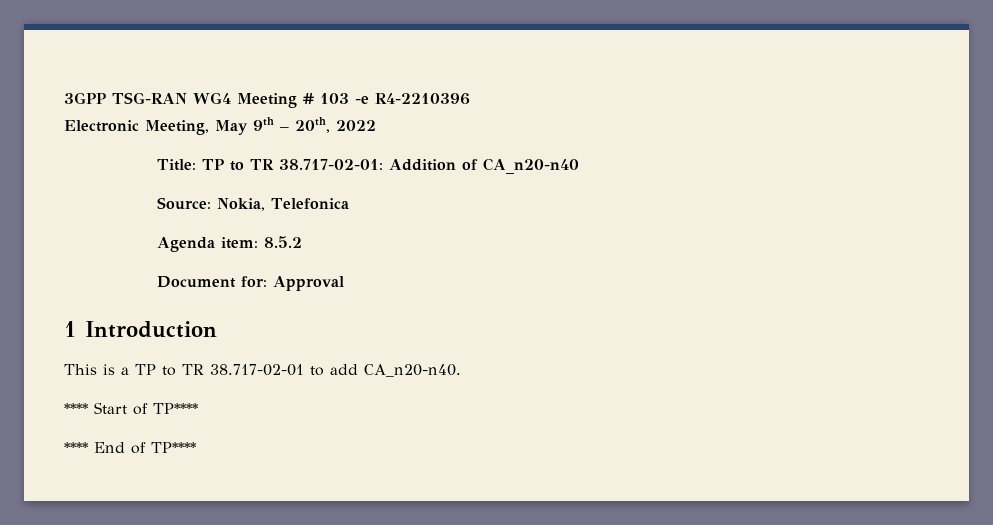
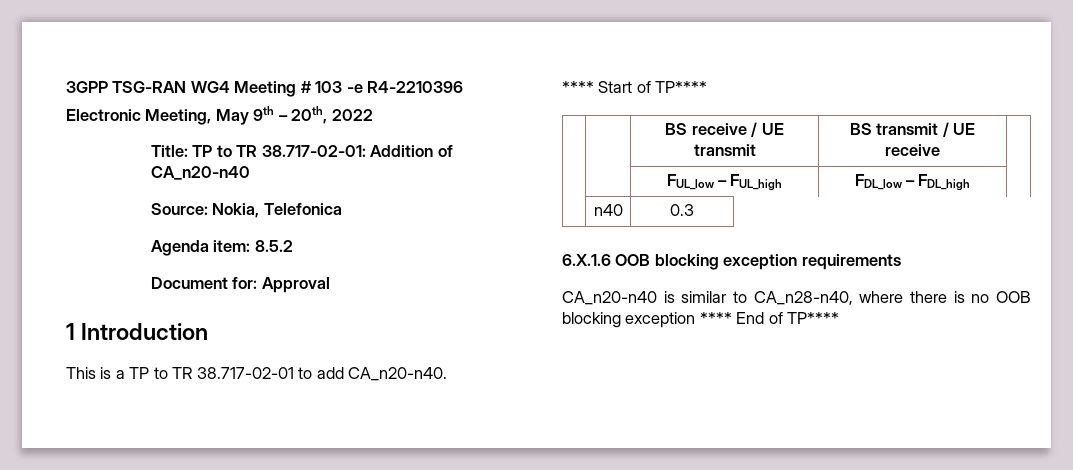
- **** End of TP****
+ | | BS receive / UE transmit | BS transmit / UE receive |
+ | | FUL_low – FUL_high | FDL_low – FDL_high |
+ | n40 | 0.3
+ 6.X.1.6 OOB blocking exception requirements
+ CA_n20-n40 is similar to CA_n28-n40, where there is no OOB blocking exception **** End of TP****

